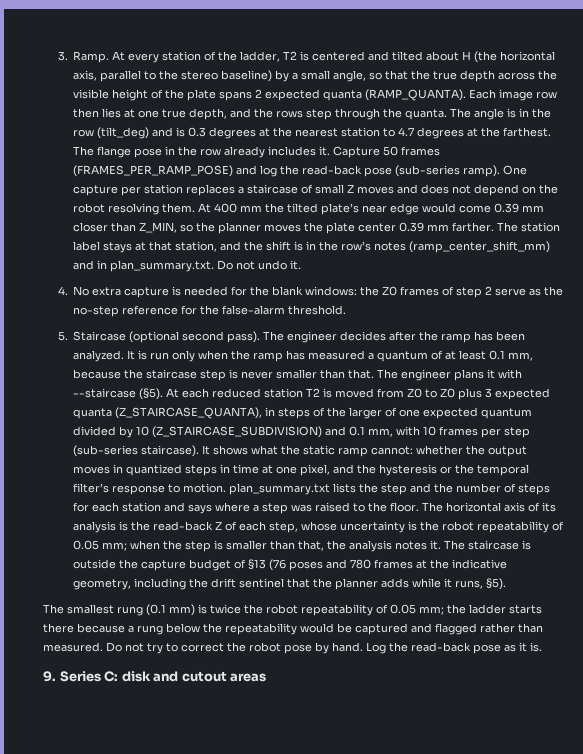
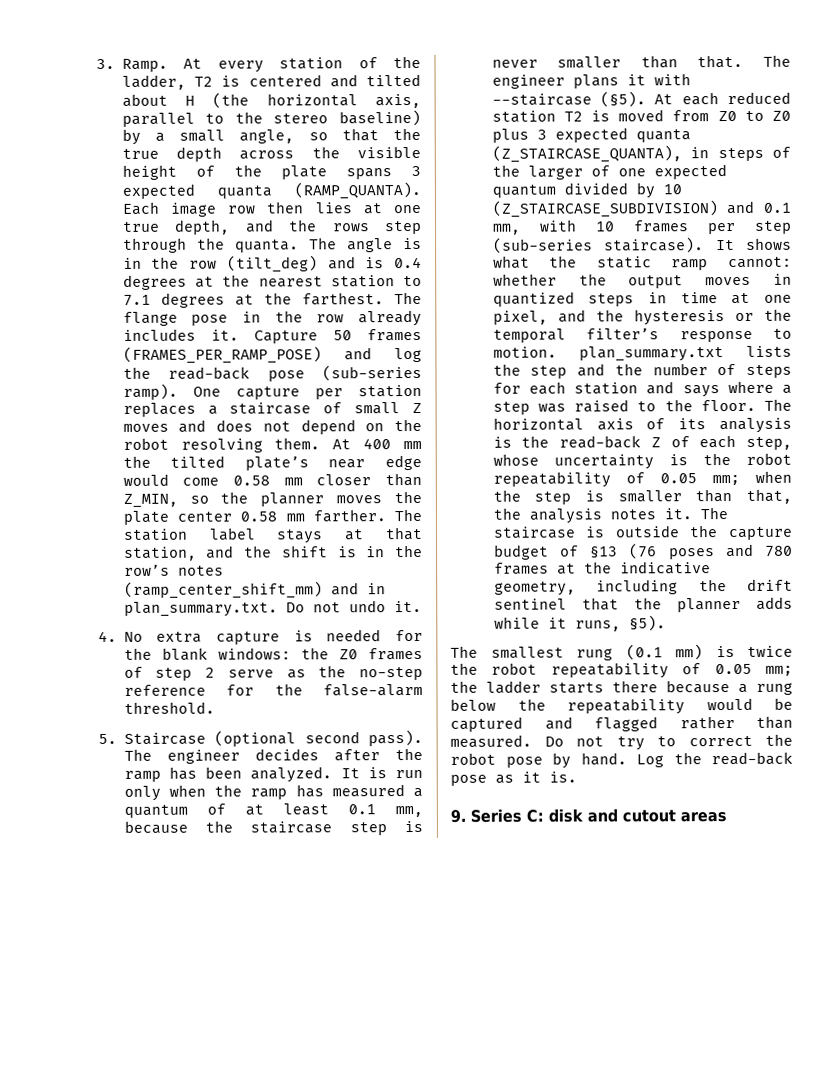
- At every station of the ladder, T2 is centered and tilted about H (the horizontal axis, parallel to the stereo baseline) by a small angle, so that the true depth across the visible height of the plate spans 2 expected quanta (RAMP_QUANTA).
+ At every station of the ladder, T2 is centered and tilted about H (the horizontal axis, parallel to the stereo baseline) by a small angle, so that the true depth across the visible height of the plate spans 3 expected quanta (RAMP_QUANTA).
- The angle is in the row (tilt_deg) and is 0.3 degrees at the nearest station to 4.7 degrees at the farthest.
+ The angle is in the row (tilt_deg) and is 0.4 degrees at the nearest station to 7.1 degrees at the farthest.
- At 400 mm the tilted plate’s near edge would come 0.39 mm closer than Z_MIN, so the planner moves the plate center 0.39 mm farther.
+ At 400 mm the tilted plate’s near edge would come 0.58 mm closer than Z_MIN, so the planner moves the plate center 0.58 mm farther.

